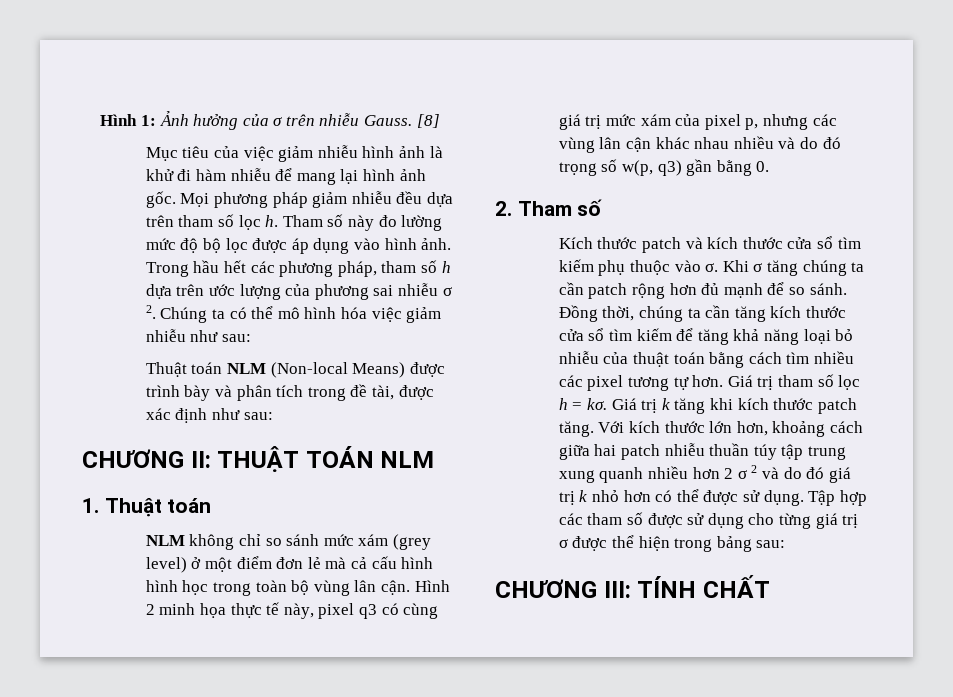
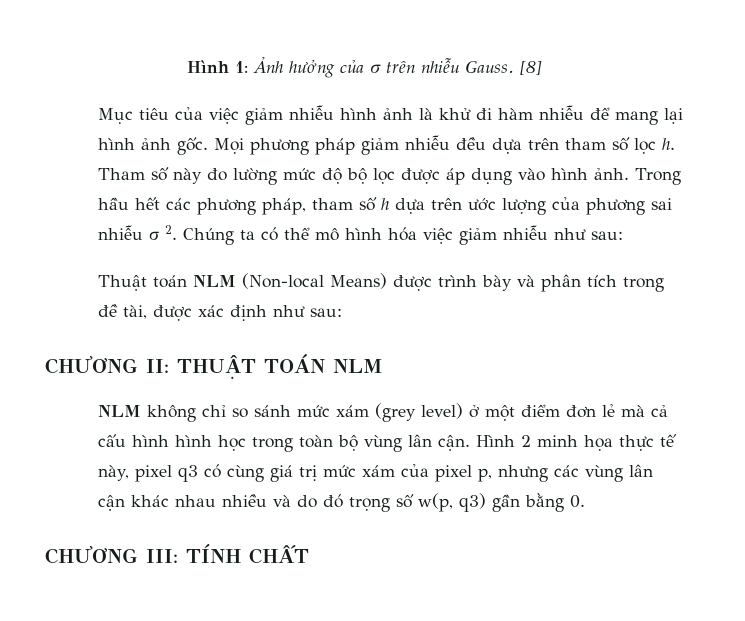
- 1. Thuật toán
- 2. Tham số
- Kích thước patch và kích thước cửa sổ tìm kiếm phụ thuộc vào σ. Khi σ tăng chúng ta cần patch rộng hơn đủ mạnh để so sánh. Đồng thời, chúng ta cần tăng kích thước cửa sổ tìm kiếm để tăng khả năng loại bỏ nhiễu của thuật toán bằng cách tìm nhiều các pixel tương tự hơn. Giá trị tham số lọc h = kσ. Giá trị k tăng khi kích thước patch tăng. Với kích thước lớn hơn, khoảng cách giữa hai patch nhiễu thuần túy tập trung xung quanh nhiều hơn 2 σ 2 và do đó giá trị k nhỏ hơn có thể được sử dụng. Tập hợp các tham số được sử dụng cho từng giá trị σ được thể hiện trong bảng sau:

